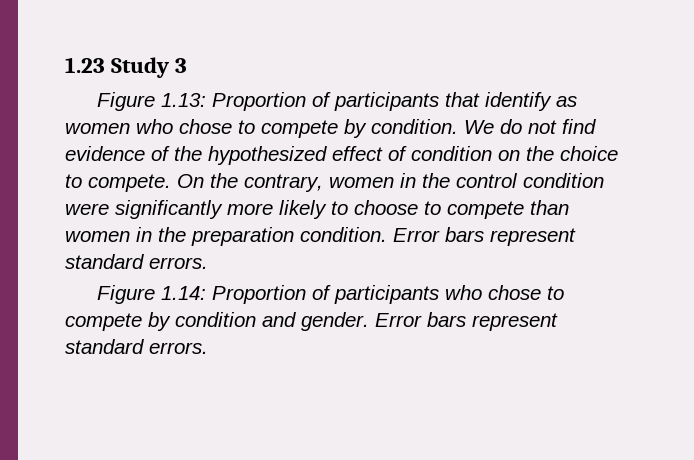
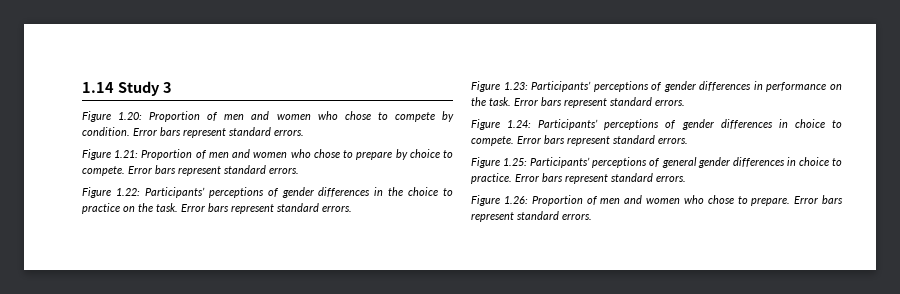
- 1.23 Study 3
+ 1.14 Study 3
- Figure 1.13: Proportion of participants that identify as women who chose to compete by condition. We do not find evidence of the hypothesized effect of condition on the choice to compete. On the contrary, women in the control condition were significantly more likely to choose to compete than women in the preparation condition. Error bars represent standard errors.
- Figure 1.14: Proportion of participants who chose to compete by condition and gender. Error bars represent standard errors.
+ Figure 1.20: Proportion of men and women who chose to compete by condition. Error bars represent standard errors.
+ Figure 1.21: Proportion of men and women who chose to prepare by choice to compete. Error bars represent standard errors.
+ Figure 1.22: Participants’ perceptions of gender differences in the choice to practice on the task. Error bars represent standard errors.
+ Figure 1.23: Participants’ perceptions of gender differences in performance on the task. Error bars represent standard errors.
+ Figure 1.24: Participants’ perceptions of gender differences in choice to compete. Error bars represent standard errors.
+ Figure 1.25: Participants’ perceptions of general gender differences in choice to practice. Error bars represent standard errors.
+ Figure 1.26: Proportion of men and women who chose to prepare. Error bars represent standard errors.

